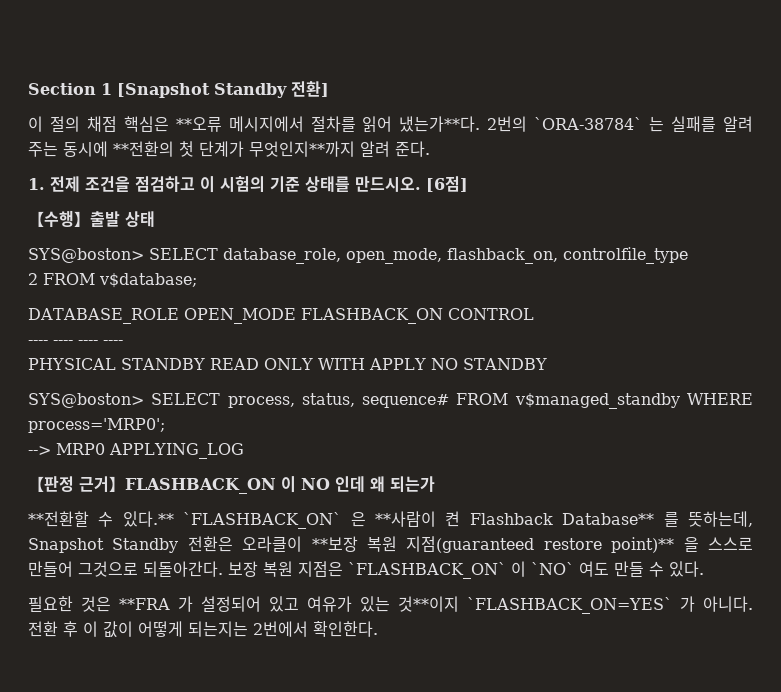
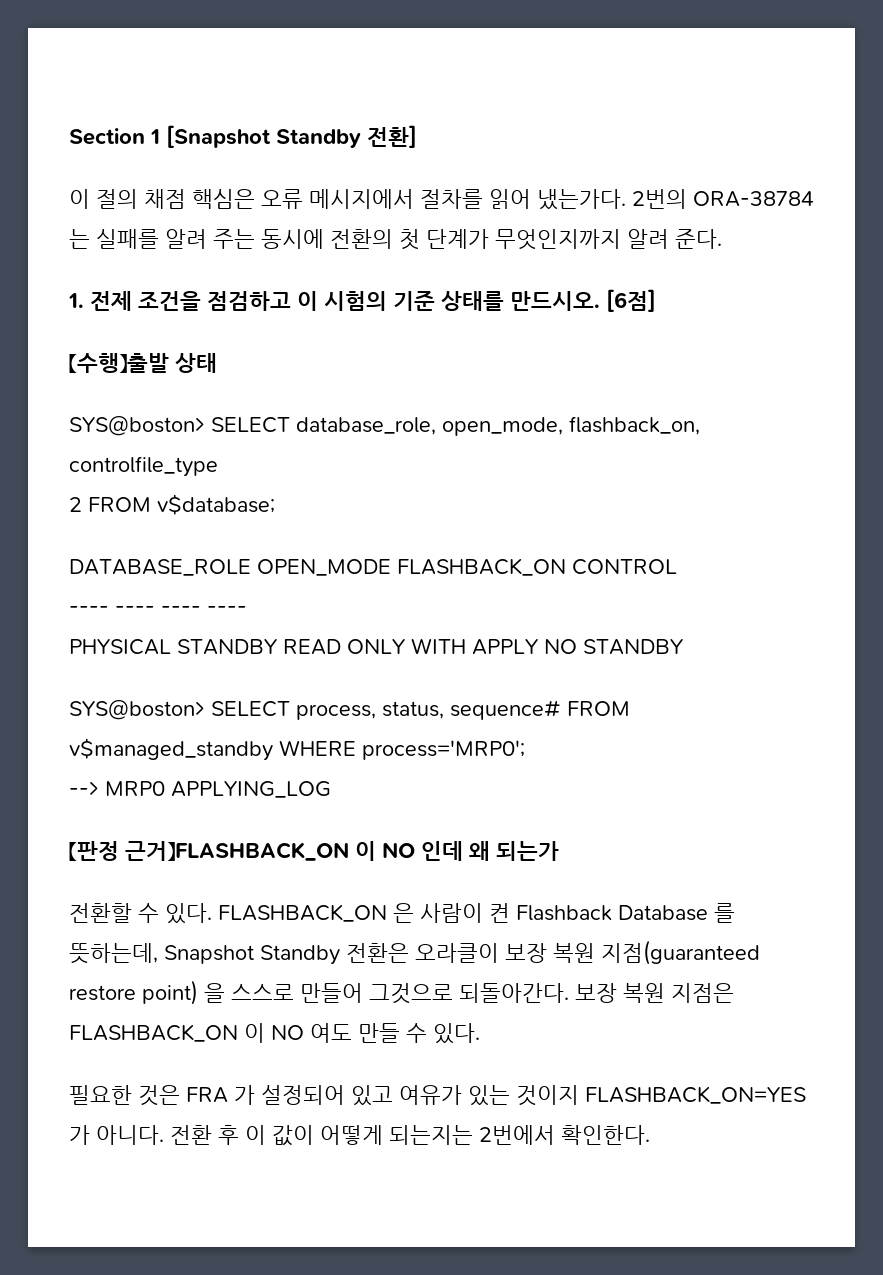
- 이 절의 채점 핵심은 **오류 메시지에서 절차를 읽어 냈는가**다. 2번의 `ORA-38784` 는 실패를 알려 주는 동시에 **전환의 첫 단계가 무엇인지**까지 알려 준다.
+ 이 절의 채점 핵심은 오류 메시지에서 절차를 읽어 냈는가다. 2번의 ORA-38784 는 실패를 알려 주는 동시에 전환의 첫 단계가 무엇인지까지 알려 준다.
- **전환할 수 있다.** `FLASHBACK_ON` 은 **사람이 켠 Flashback Database** 를 뜻하는데, Snapshot Standby 전환은 오라클이 **보장 복원 지점(guaranteed restore point)** 을 스스로 만들어 그것으로 되돌아간다.
+ 전환할 수 있다. FLASHBACK_ON 은 사람이 켠 Flashback Database 를 뜻하는데, Snapshot Standby 전환은 오라클이 보장 복원 지점(guaranteed restore point) 을 스스로 만들어 그것으로 되돌아간다.
- 보장 복원 지점은 `FLASHBACK_ON` 이 `NO` 여도 만들 수 있다.
+ 보장 복원 지점은 FLASHBACK_ON 이 NO 여도 만들 수 있다.
- 필요한 것은 **FRA 가 설정되어 있고 여유가 있는 것**이지 `FLASHBACK_ON=YES` 가 아니다.
+ 필요한 것은 FRA 가 설정되어 있고 여유가 있는 것이지 FLASHBACK_ON=YES 가 아니다.

